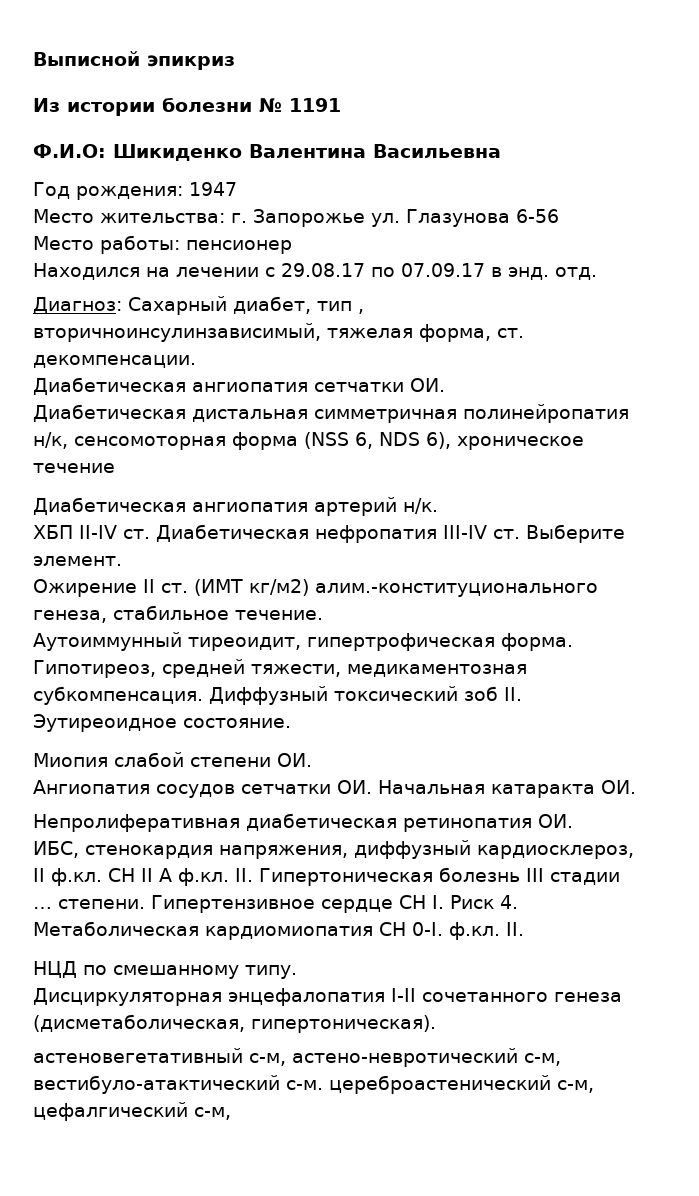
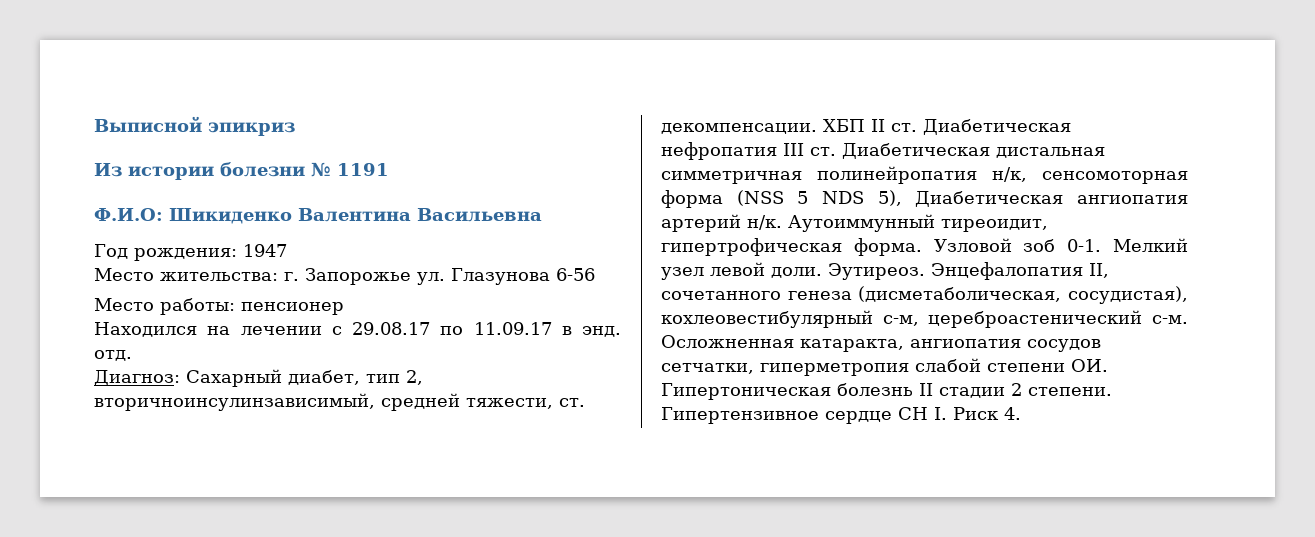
- Находился на лечении с 29.08.17 по 07.09.17 в энд. отд.
+ Находился на лечении с 29.08.17 по 11.09.17 в энд. отд.
- Диагноз: Сахарный диабет, тип , вторичноинсулинзависимый, тяжелая форма, ст. декомпенсации.
- Диабетическая ангиопатия сетчатки ОИ.
- Диабетическая дистальная симметричная полинейропатия н/к, сенсомоторная форма (NSS 6, NDS 6), хроническое течение
- Диабетическая ангиопатия артерий н/к.
- ХБП II-IV ст. Диабетическая нефропатия III-IV ст. Выберите элемент.
- Ожирение II ст. (ИМТ кг/м2) алим.-конституционального генеза, стабильное течение.
- Аутоиммунный тиреоидит, гипертрофическая форма. Гипотиреоз, средней тяжести, медикаментозная субкомпенсация. Диффузный токсический зоб II. Эутиреоидное состояние.
- Миопия слабой степени ОИ.
- Ангиопатия сосудов сетчатки ОИ. Начальная катаракта ОИ.
- Непролиферативная диабетическая ретинопатия ОИ.
- ИБС, стенокардия напряжения, диффузный кардиосклероз, II ф.кл. СН II А ф.кл. II. Гипертоническая болезнь III стадии … степени.
+ Диагноз: Сахарный диабет, тип 2, вторичноинсулинзависимый, средней тяжести, ст. декомпенсации. ХБП II ст. Диабетическая нефропатия III ст. Диабетическая дистальная симметричная полинейропатия н/к, сенсомоторная форма (NSS 5 NDS 5), Диабетическая ангиопатия артерий н/к. Аутоиммунный тиреоидит, гипертрофическая форма. Узловой зоб 0-1. Мелкий узел левой доли. Эутиреоз. Энцефалопатия II, сочетанного генеза (дисметаболическая, сосудистая), кохлеовестибулярный с-м, цереброастенический с-м. Осложненная катаракта, ангиопатия сосудов сетчатки, гиперметропия слабой степени ОИ. Гипертоническая болезнь II стадии 2 степени.
- Гипертензивное сердце СН I. Риск 4. Метаболическая кардиомиопатия СН 0-I. ф.кл. II.
- НЦД по смешанному типу.
- Дисциркуляторная энцефалопатия I-II сочетанного генеза (дисметаболическая, гипертоническая).
- астеновегетативный с-м, астено-невротический с-м, вестибуло-атактический с-м. цереброастенический с-м, цефалгический с-м,
+ Гипертензивное сердце СН I. Риск 4.

